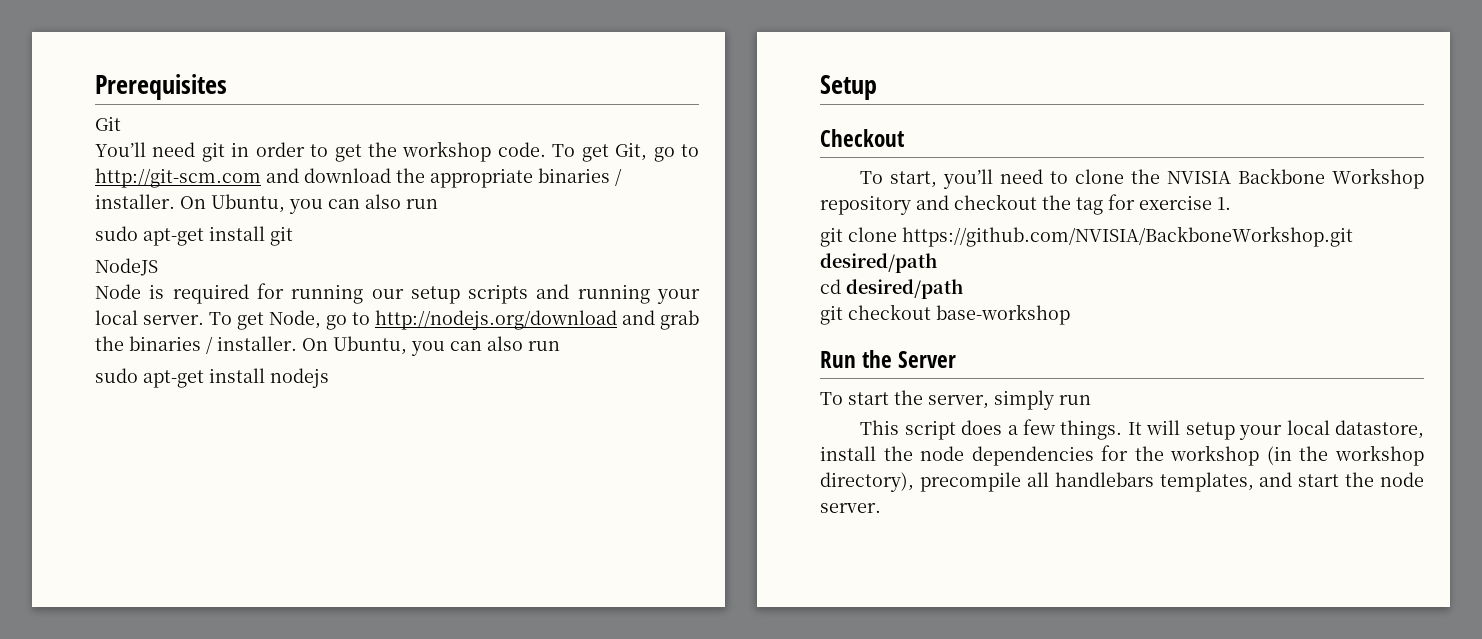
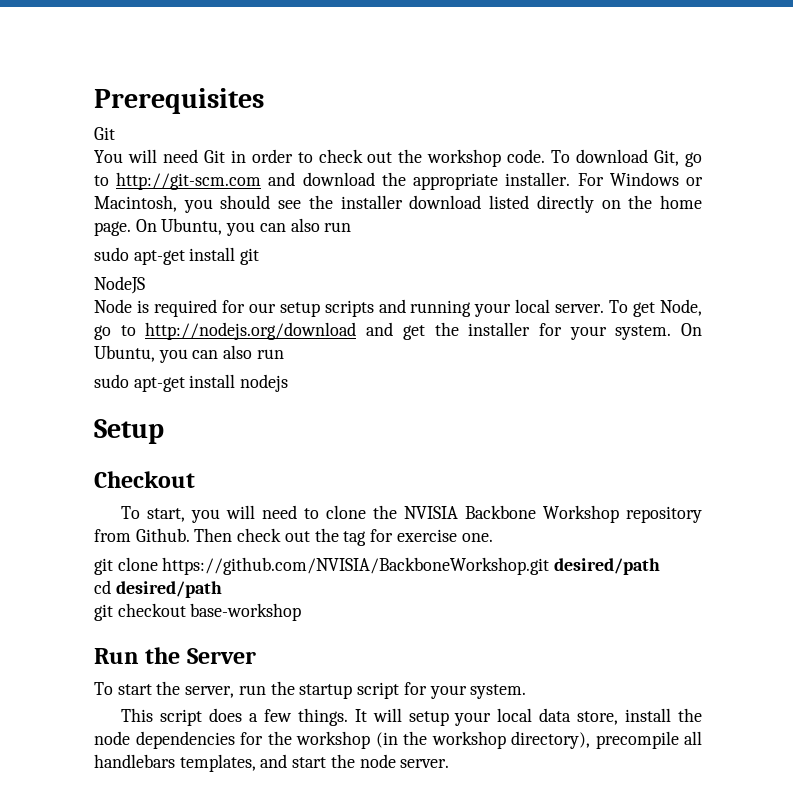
- You’ll need git in order to get the workshop code.
+ You will need Git in order to check out the workshop code.
- To get Git, go to http://git-scm.com and download the appropriate binaries / installer.
+ To download Git, go to http://git-scm.com and download the appropriate installer. For Windows or Macintosh, you should see the installer download listed directly on the home page.
- Node is required for running our setup scripts and running your local server.
+ Node is required for our setup scripts and running your local server.
- To get Node, go to http://nodejs.org/download and grab the binaries / installer.
+ To get Node, go to http://nodejs.org/download and get the installer for your system.
- To start, you’ll need to clone the NVISIA Backbone Workshop repository and checkout the tag for exercise 1.
+ To start, you will need to clone the NVISIA Backbone Workshop repository from Github. Then check out the tag for exercise one.
- To start the server, simply run
+ To start the server, run the startup script for your system.
- It will setup your local datastore, install the node dependencies for the workshop (in the workshop directory), precompile all handlebars templates, and start the node server.
+ It will setup your local data store, install the node dependencies for the workshop (in the workshop directory), precompile all handlebars templates, and start the node server.

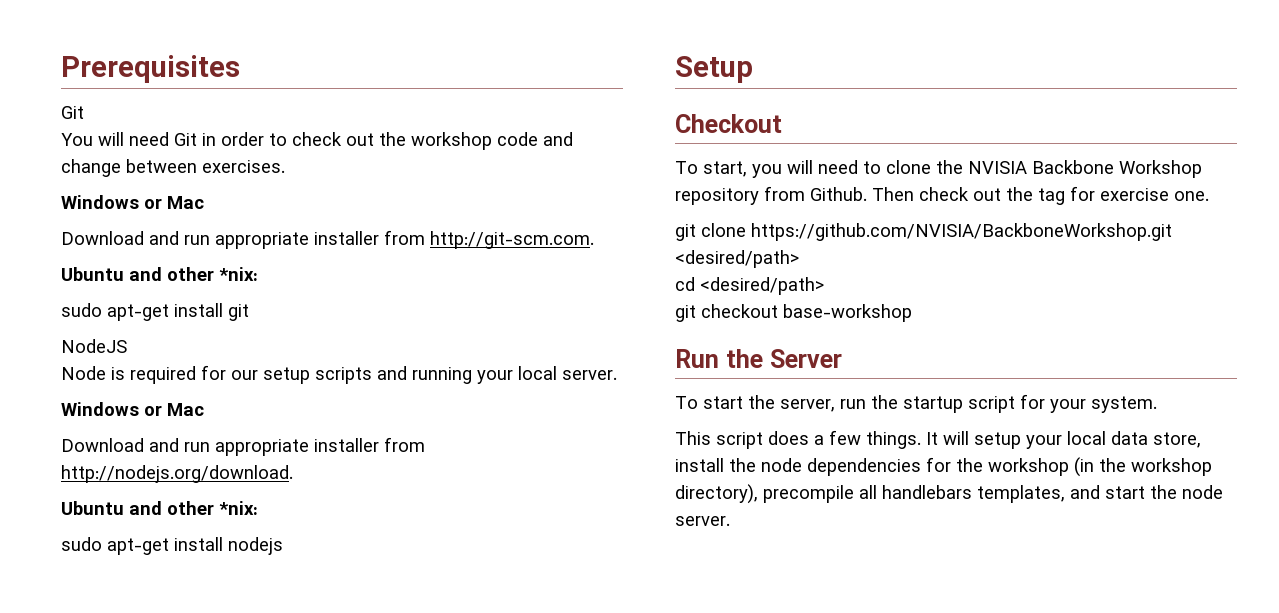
- You will need Git in order to check out the workshop code. To download Git, go to http://git-scm.com and download the appropriate installer. For Windows or Macintosh, you should see the installer download listed directly on the home page. On Ubuntu, you can also run
+ You will need Git in order to check out the workshop code and change between exercises.
+ Windows or Mac
+ Download and run appropriate installer from http://git-scm.com.
+ Ubuntu and other *nix:
- Node is required for our setup scripts and running your local server. To get Node, go to http://nodejs.org/download and get the installer for your system. On Ubuntu, you can also run
+ Node is required for our setup scripts and running your local server.
+ Windows or Mac
+ Download and run appropriate installer from http://nodejs.org/download.
+ Ubuntu and other *nix:
- git clone https://github.com/NVISIA/BackboneWorkshop.git desired/path
+ git clone https://github.com/NVISIA/BackboneWorkshop.git <desired/path>
- cd desired/path
+ cd <desired/path>

